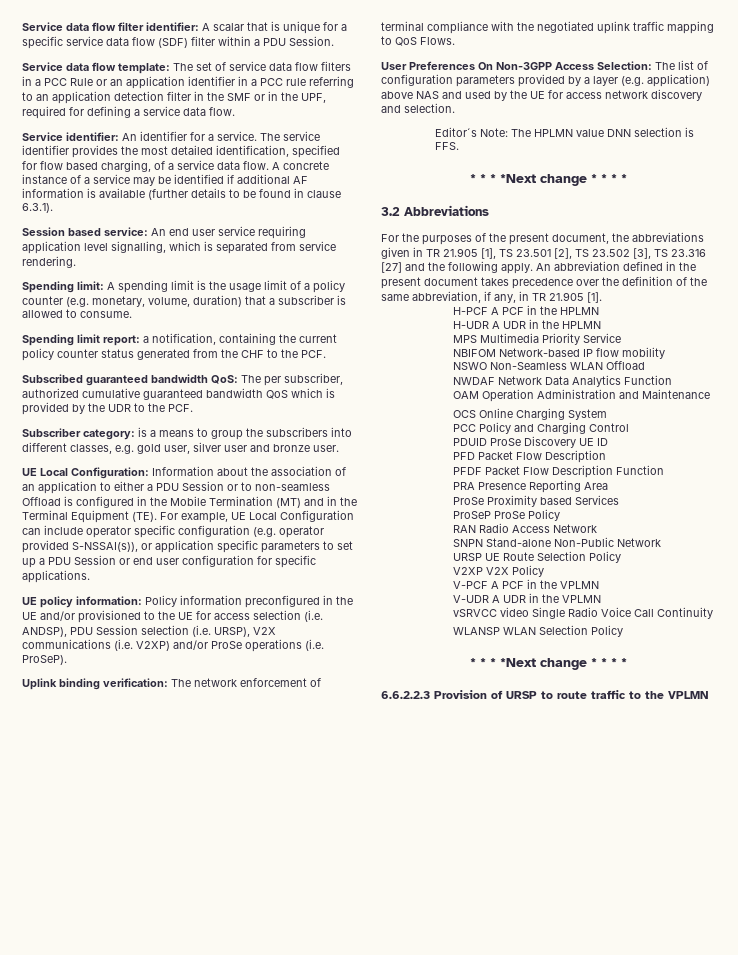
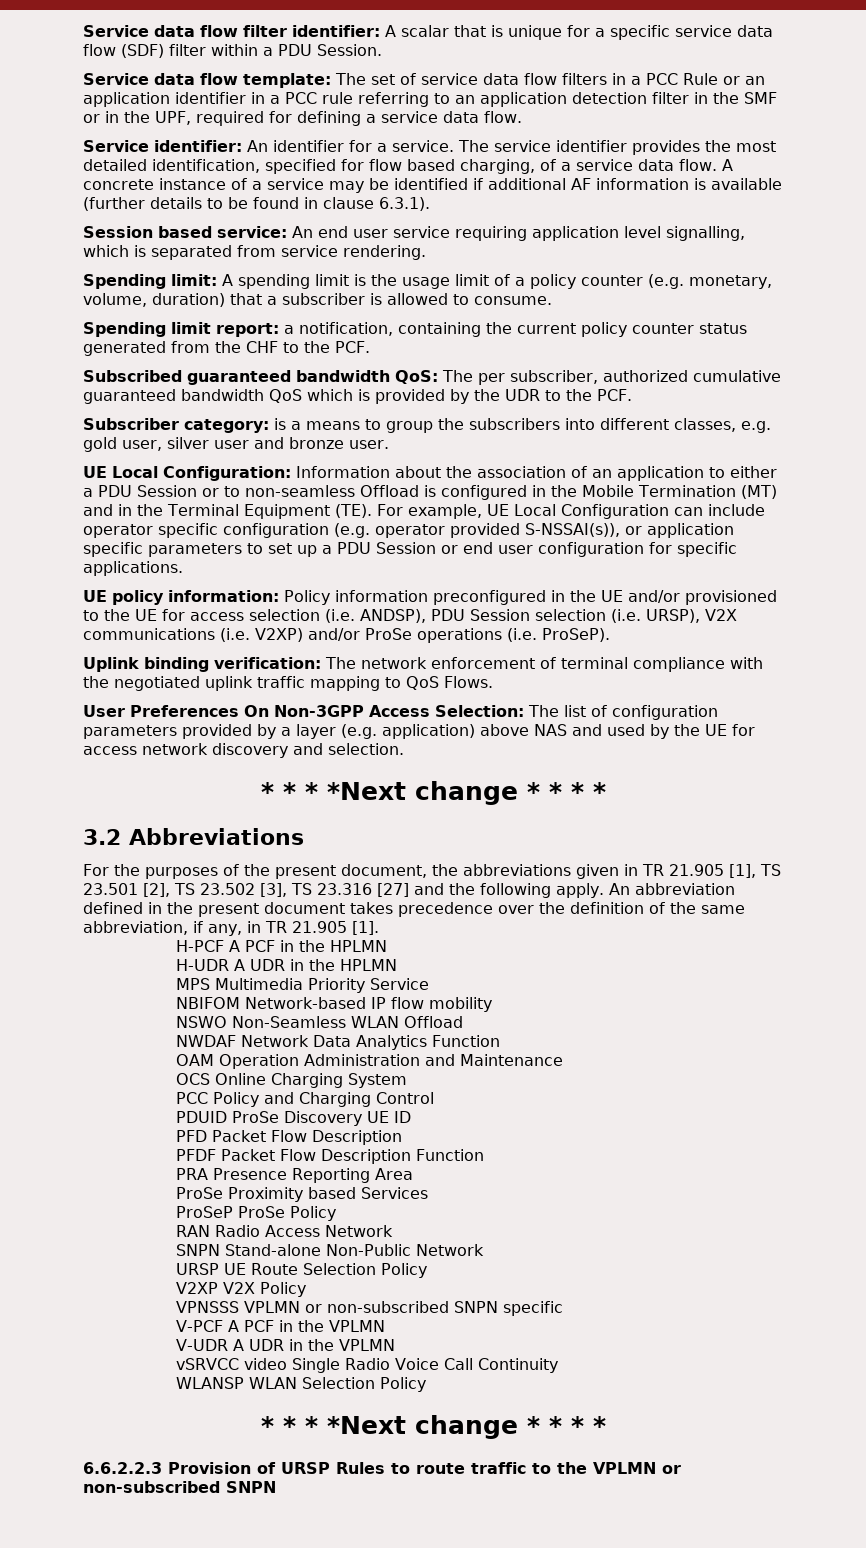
- Editor´s Note: The HPLMN value DNN selection is FFS.
+ VPNSSS VPLMN or non-subscribed SNPN specific
- 6.6.2.2.3 Provision of URSP to route traffic to the VPLMN
+ 6.6.2.2.3 Provision of URSP Rules to route traffic to the VPLMN or non-subscribed SNPN

